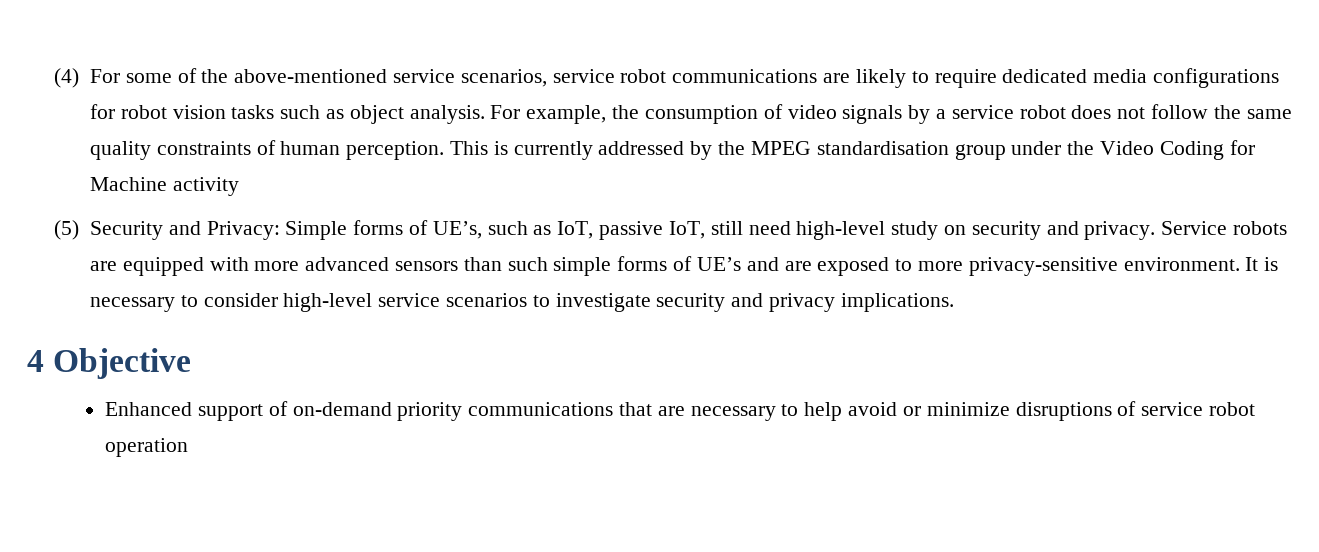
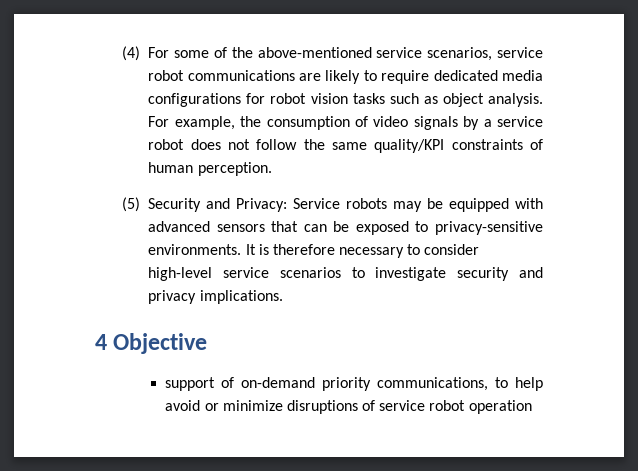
- For example, the consumption of video signals by a service robot does not follow the same quality constraints of human perception. This is currently addressed by the MPEG standardisation group under the Video Coding for Machine activity
- (5) Security and Privacy: Simple forms of UE’s, such as IoT, passive IoT, still need high-level study on security and privacy. Service robots are equipped with more advanced sensors than such simple forms of UE’s and are exposed to more privacy-sensitive environment.
+ For example, the consumption of video signals by a service robot does not follow the same quality/KPI constraints of human perception.
+ (5) Security and Privacy: Service robots may be equipped with advanced sensors that can be exposed to privacy-sensitive environments.
- It is necessary to consider high-level service scenarios to investigate security and privacy implications.
+ It is therefore necessary to consider high-level service scenarios to investigate security and privacy implications.
- Enhanced support of on-demand priority communications that are necessary to help avoid or minimize disruptions of service robot operation
+ support of on-demand priority communications, to help avoid or minimize disruptions of service robot operation

